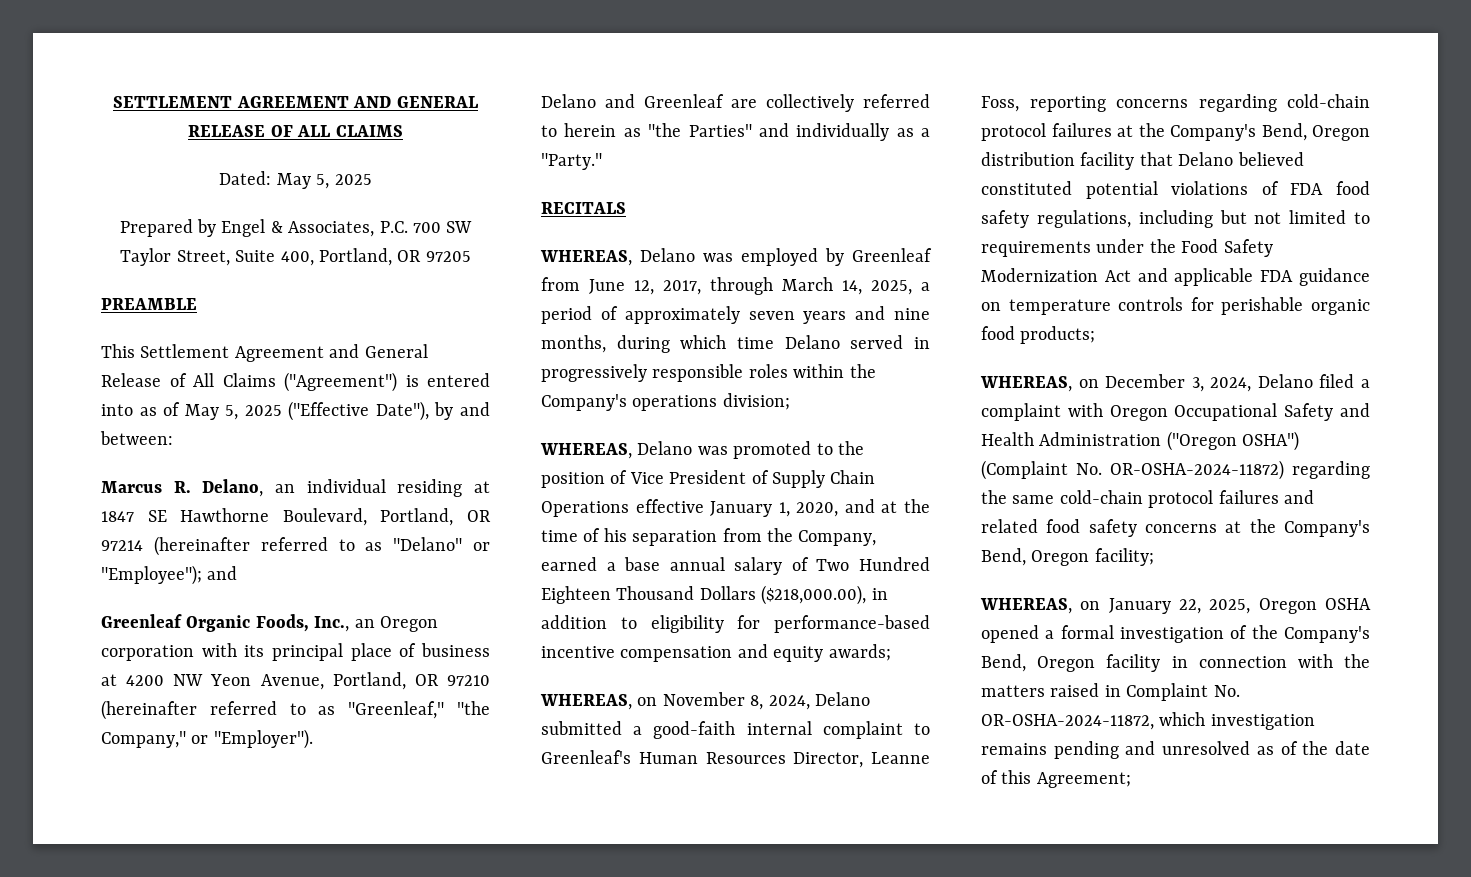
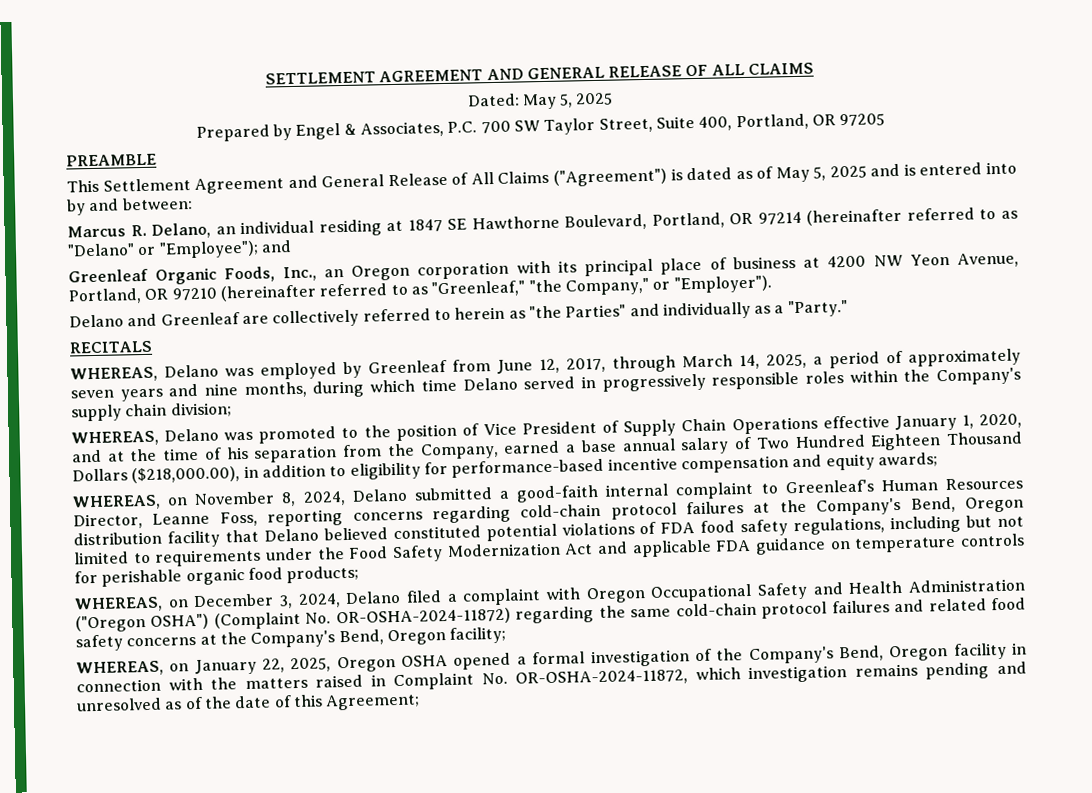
- This Settlement Agreement and General Release of All Claims ("Agreement") is entered into as of May 5, 2025 ("Effective Date"), by and between:
+ This Settlement Agreement and General Release of All Claims ("Agreement") is dated as of May 5, 2025 and is entered into by and between:
- WHEREAS, Delano was employed by Greenleaf from June 12, 2017, through March 14, 2025, a period of approximately seven years and nine months, during which time Delano served in progressively responsible roles within the Company's operations division;
+ WHEREAS, Delano was employed by Greenleaf from June 12, 2017, through March 14, 2025, a period of approximately seven years and nine months, during which time Delano served in progressively responsible roles within the Company's supply chain division;

